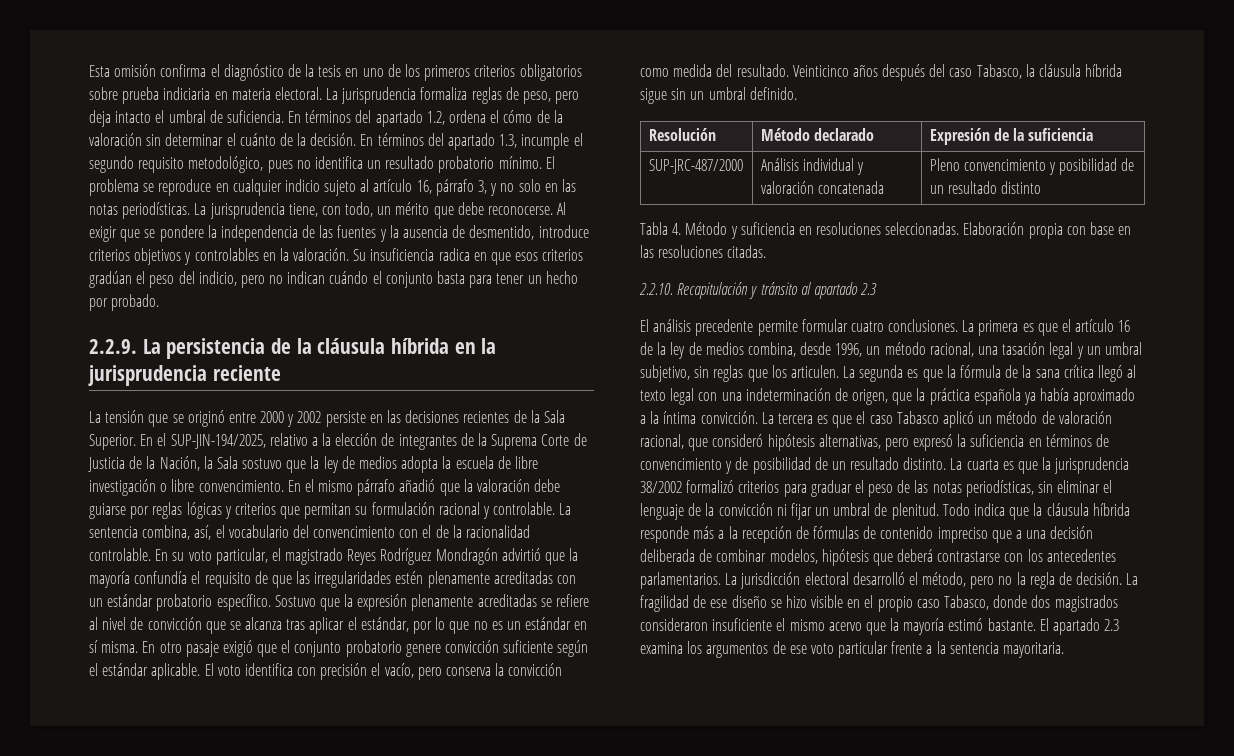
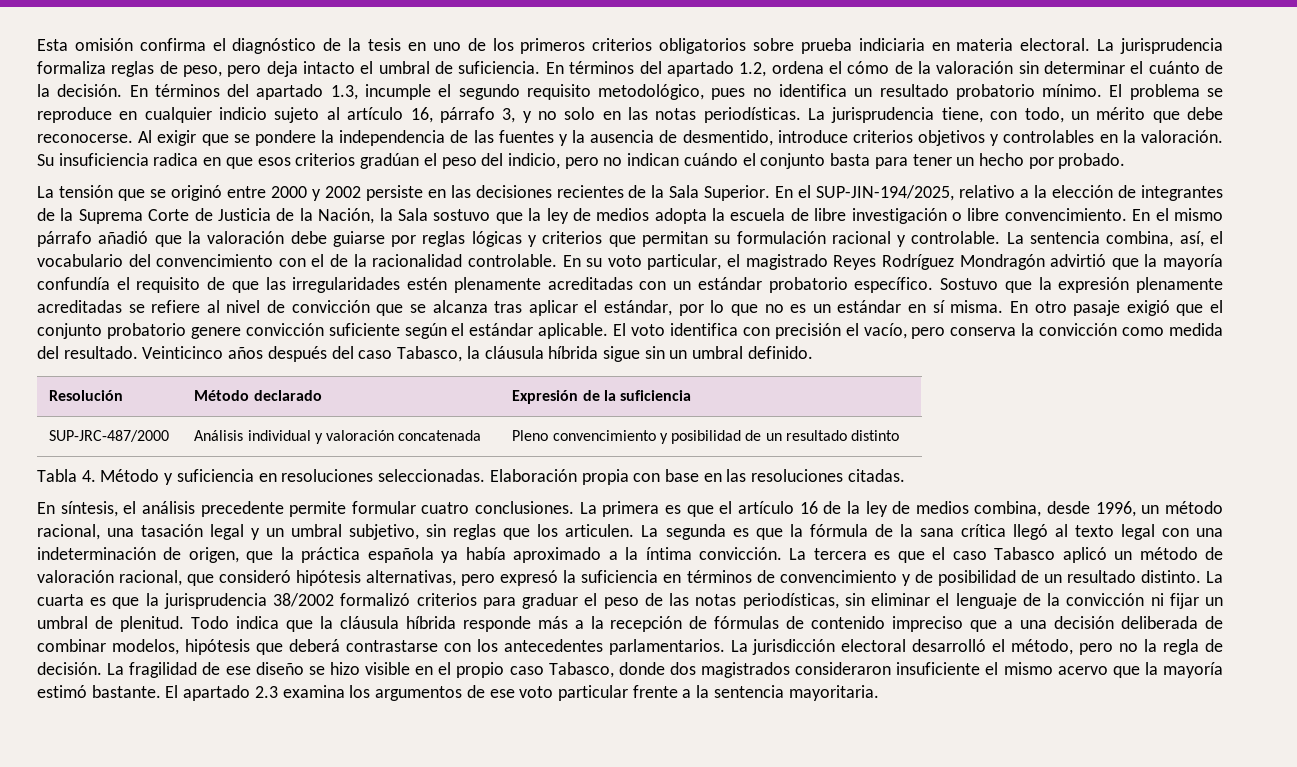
- 2.2.9. La persistencia de la cláusula híbrida en la jurisprudencia reciente
- 2.2.10. Recapitulación y tránsito al apartado 2.3
- El análisis precedente permite formular cuatro conclusiones.
+ En síntesis, el análisis precedente permite formular cuatro conclusiones.

